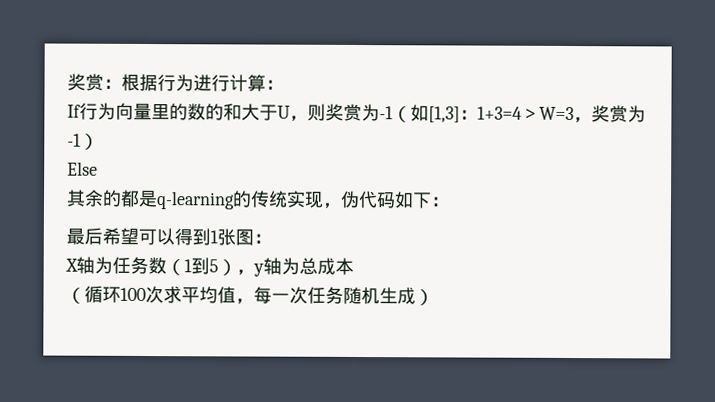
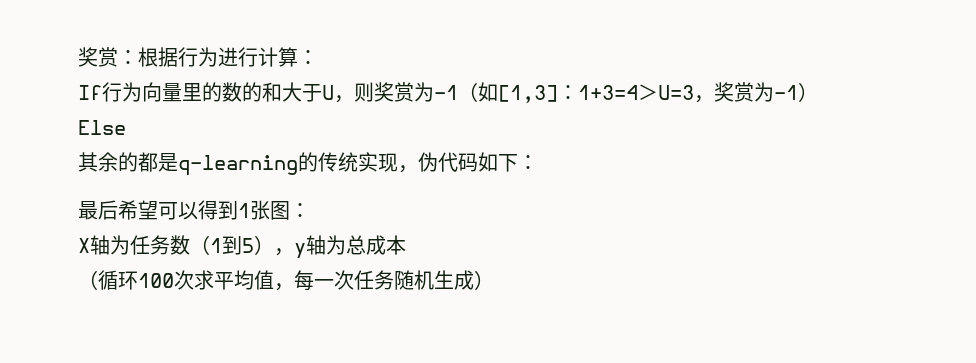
- If行为向量里的数的和大于U，则奖赏为-1（如[1,3]：1+3=4＞W=3，奖赏为-1）
+ If行为向量里的数的和大于U，则奖赏为-1（如[1,3]：1+3=4＞U=3，奖赏为-1）

